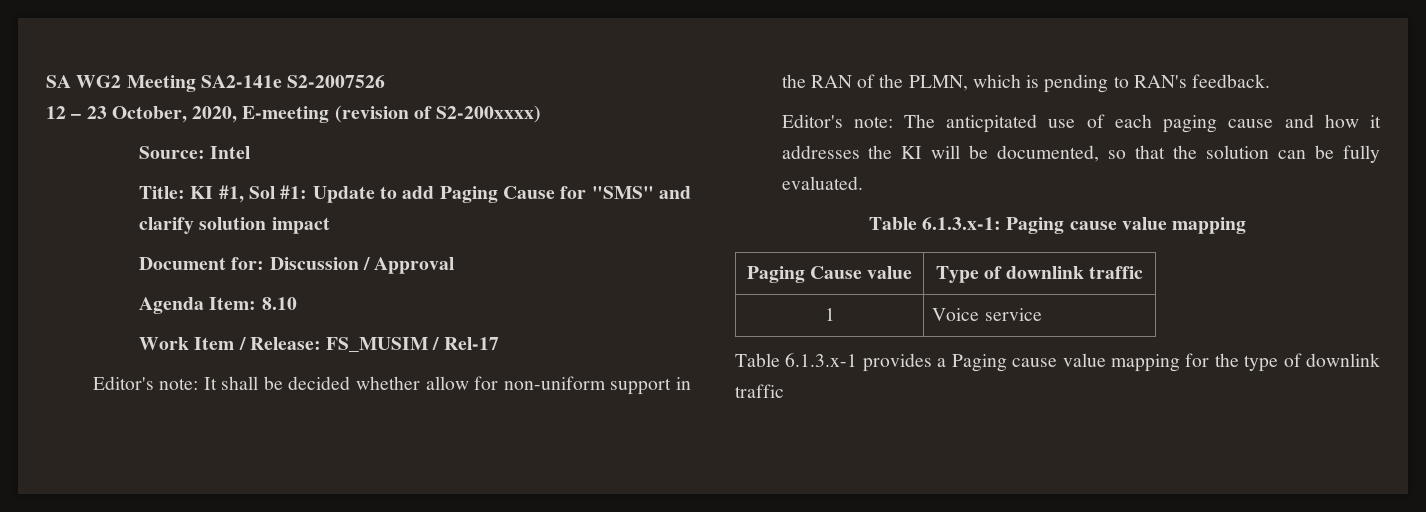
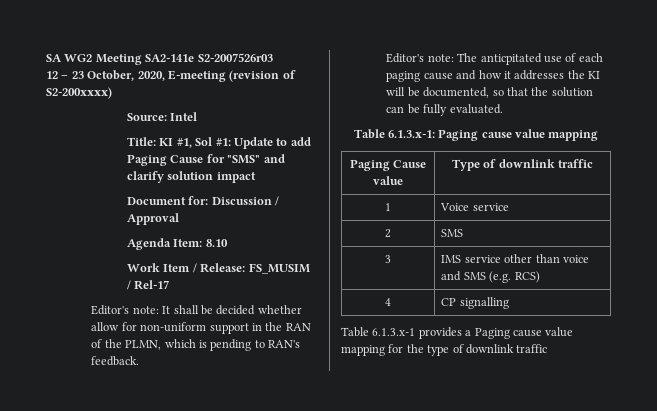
- SA WG2 Meeting SA2-141e S2-2007526
+ SA WG2 Meeting SA2-141e S2-2007526r03
+ 2 | SMS
+ 3 | IMS service other than voice and SMS (e.g. RCS)
+ 4 | CP signalling

